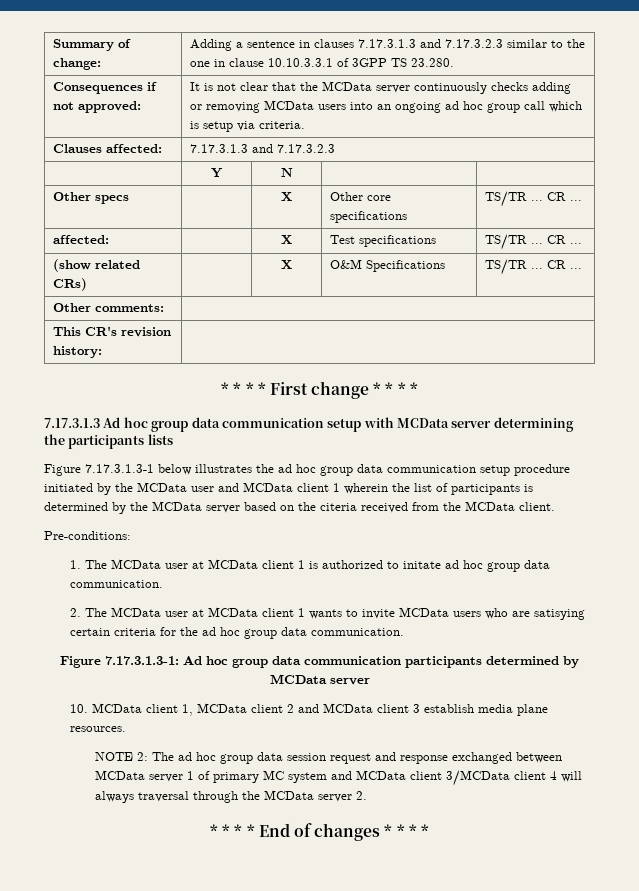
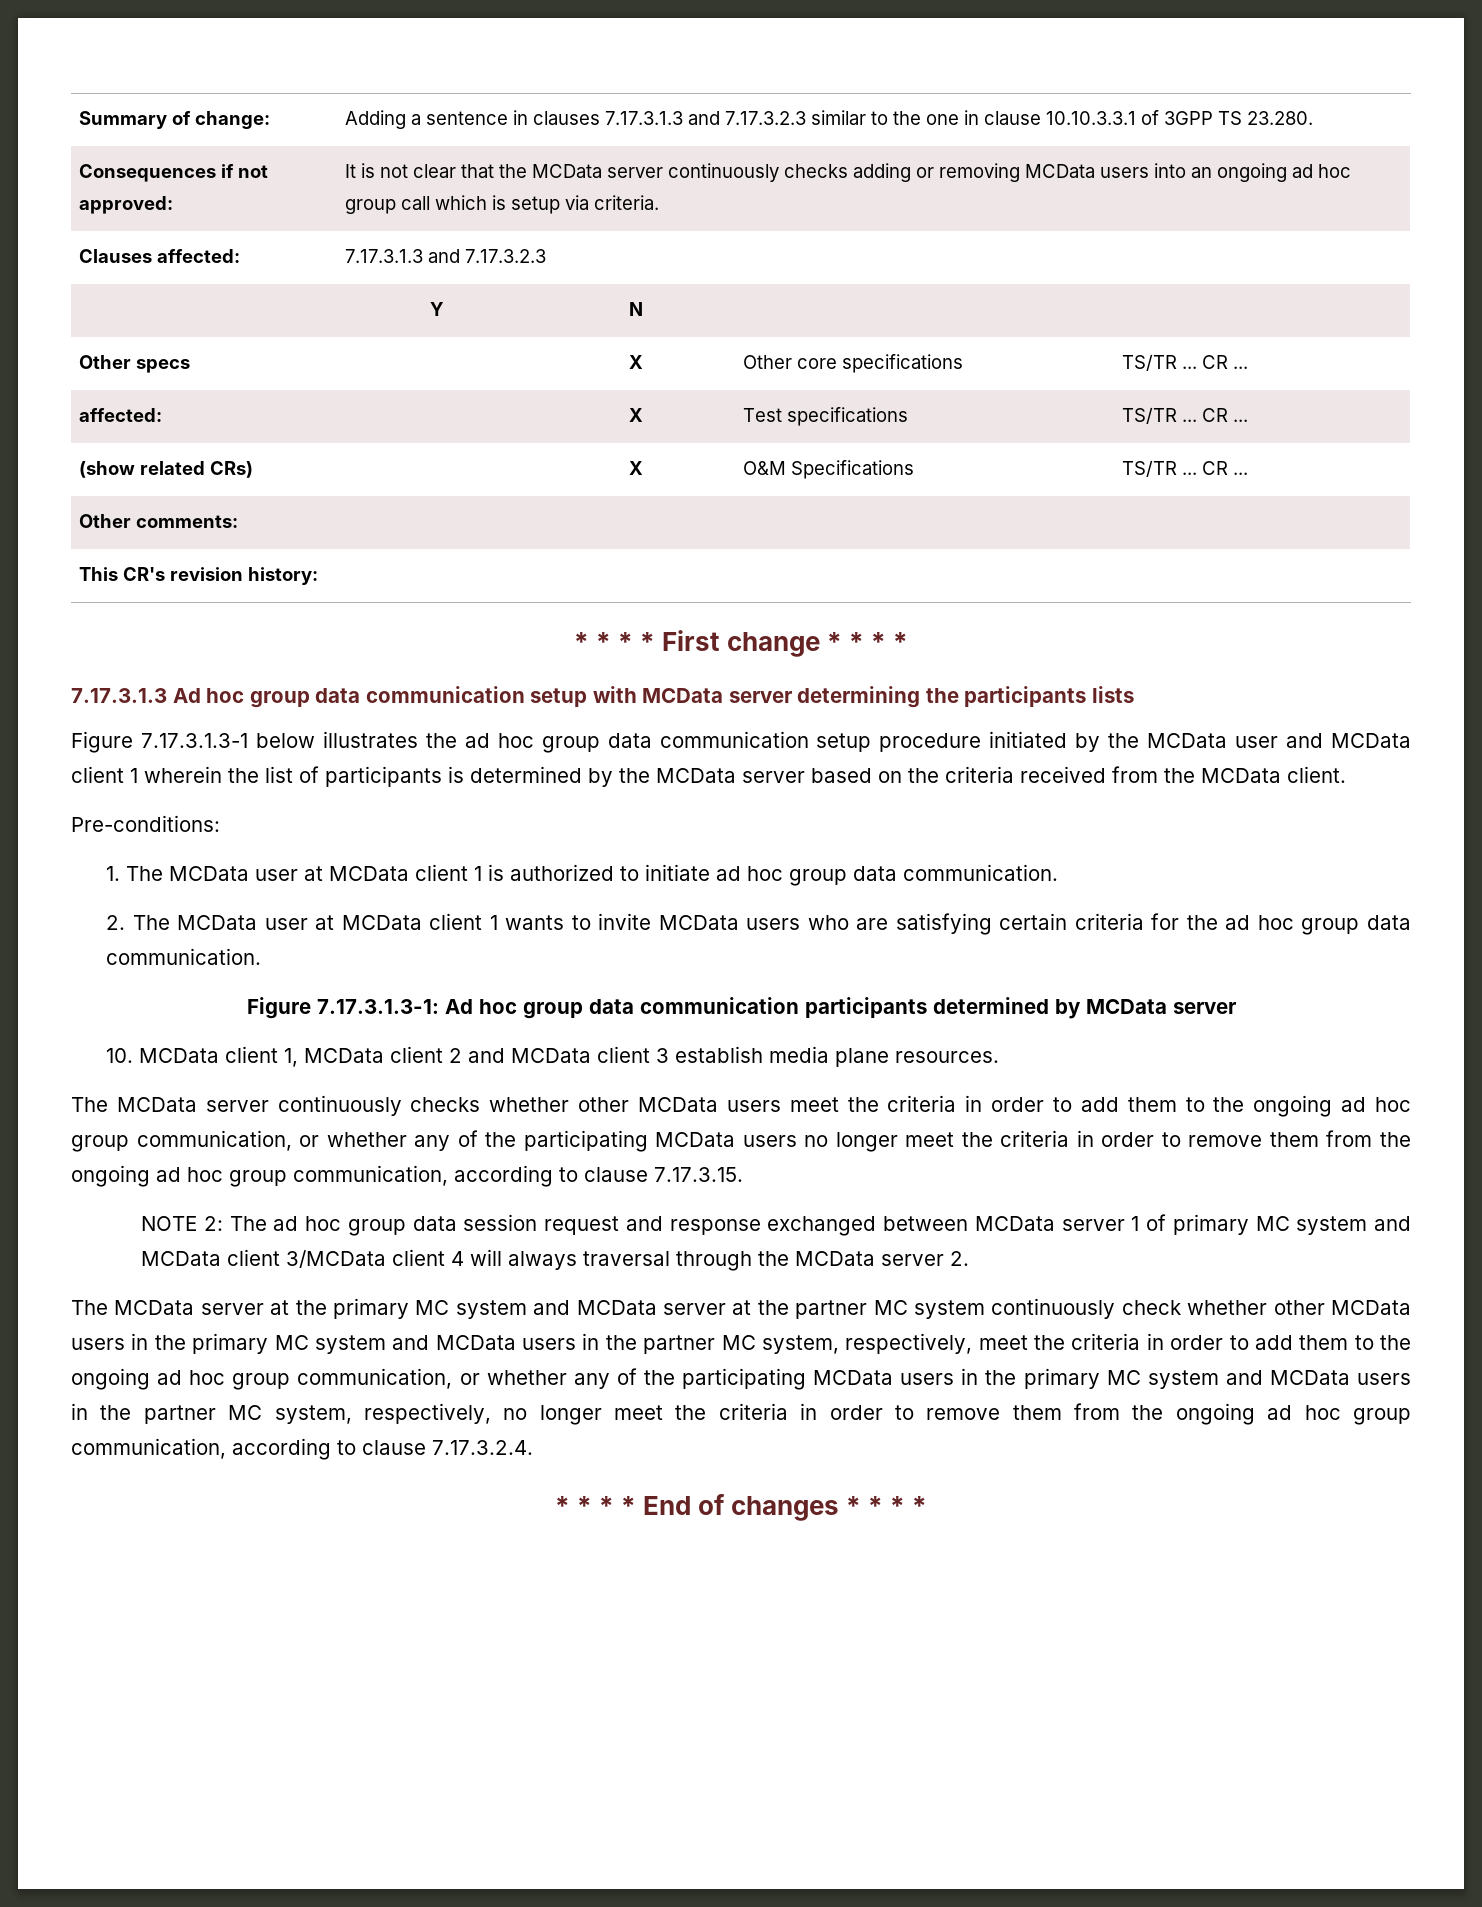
- Figure 7.17.3.1.3-1 below illustrates the ad hoc group data communication setup procedure initiated by the MCData user and MCData client 1 wherein the list of participants is determined by the MCData server based on the citeria received from the MCData client.
+ Figure 7.17.3.1.3-1 below illustrates the ad hoc group data communication setup procedure initiated by the MCData user and MCData client 1 wherein the list of participants is determined by the MCData server based on the criteria received from the MCData client.
- 1. The MCData user at MCData client 1 is authorized to initate ad hoc group data communication.
+ 1. The MCData user at MCData client 1 is authorized to initiate ad hoc group data communication.
- 2. The MCData user at MCData client 1 wants to invite MCData users who are satisying certain criteria for the ad hoc group data communication.
+ 2. The MCData user at MCData client 1 wants to invite MCData users who are satisfying certain criteria for the ad hoc group data communication.
+ The MCData server continuously checks whether other MCData users meet the criteria in order to add them to the ongoing ad hoc group communication, or whether any of the participating MCData users no longer meet the criteria in order to remove them from the ongoing ad hoc group communication, according to clause 7.17.3.15.
+ The MCData server at the primary MC system and MCData server at the partner MC system continuously check whether other MCData users in the primary MC system and MCData users in the partner MC system, respectively, meet the criteria in order to add them to the ongoing ad hoc group communication, or whether any of the participating MCData users in the primary MC system and MCData users in the partner MC system, respectively, no longer meet the criteria in order to remove them from the ongoing ad hoc group communication, according to clause 7.17.3.2.4.

